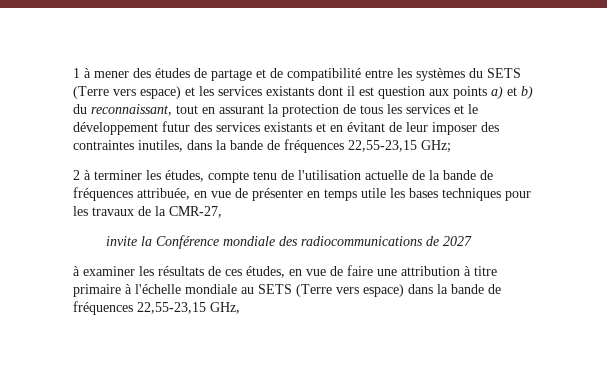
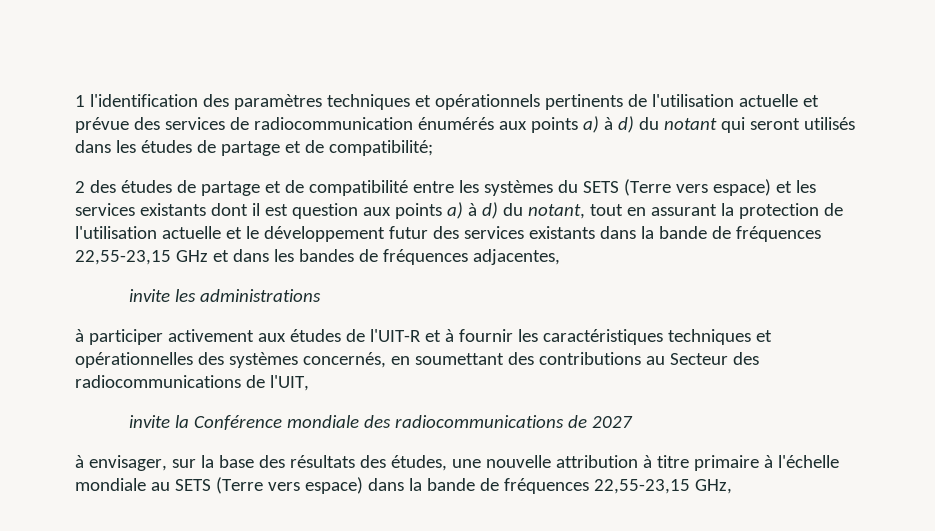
- 1 à mener des études de partage et de compatibilité entre les systèmes du SETS (Terre vers espace) et les services existants dont il est question aux points a) et b) du reconnaissant, tout en assurant la protection de tous les services et le développement futur des services existants et en évitant de leur imposer des contraintes inutiles, dans la bande de fréquences 22,55-23,15 GHz;
- 2 à terminer les études, compte tenu de l'utilisation actuelle de la bande de fréquences attribuée, en vue de présenter en temps utile les bases techniques pour les travaux de la CMR-27,
+ 1 l'identification des paramètres techniques et opérationnels pertinents de l'utilisation actuelle et prévue des services de radiocommunication énumérés aux points a) à d) du notant qui seront utilisés dans les études de partage et de compatibilité;
+ 2 des études de partage et de compatibilité entre les systèmes du SETS (Terre vers espace) et les services existants dont il est question aux points a) à d) du notant, tout en assurant la protection de l'utilisation actuelle et le développement futur des services existants dans la bande de fréquences 22,55-23,15 GHz et dans les bandes de fréquences adjacentes,
+ invite les administrations
+ à participer activement aux études de l'UIT-R et à fournir les caractéristiques techniques et opérationnelles des systèmes concernés, en soumettant des contributions au Secteur des radiocommunications de l'UIT,
- à examiner les résultats de ces études, en vue de faire une attribution à titre primaire à l'échelle mondiale au SETS (Terre vers espace) dans la bande de fréquences 22,55-23,15 GHz,
+ à envisager, sur la base des résultats des études, une nouvelle attribution à titre primaire à l'échelle mondiale au SETS (Terre vers espace) dans la bande de fréquences 22,55-23,15 GHz,

